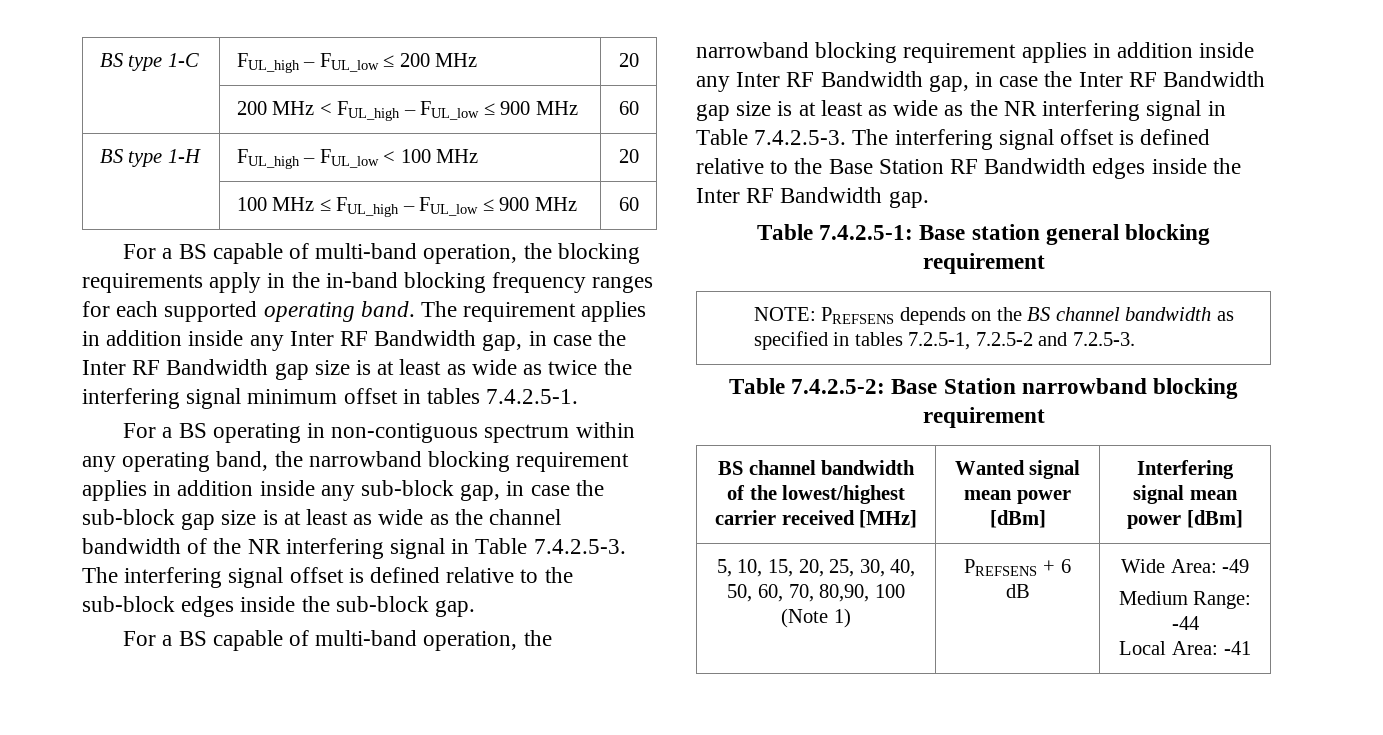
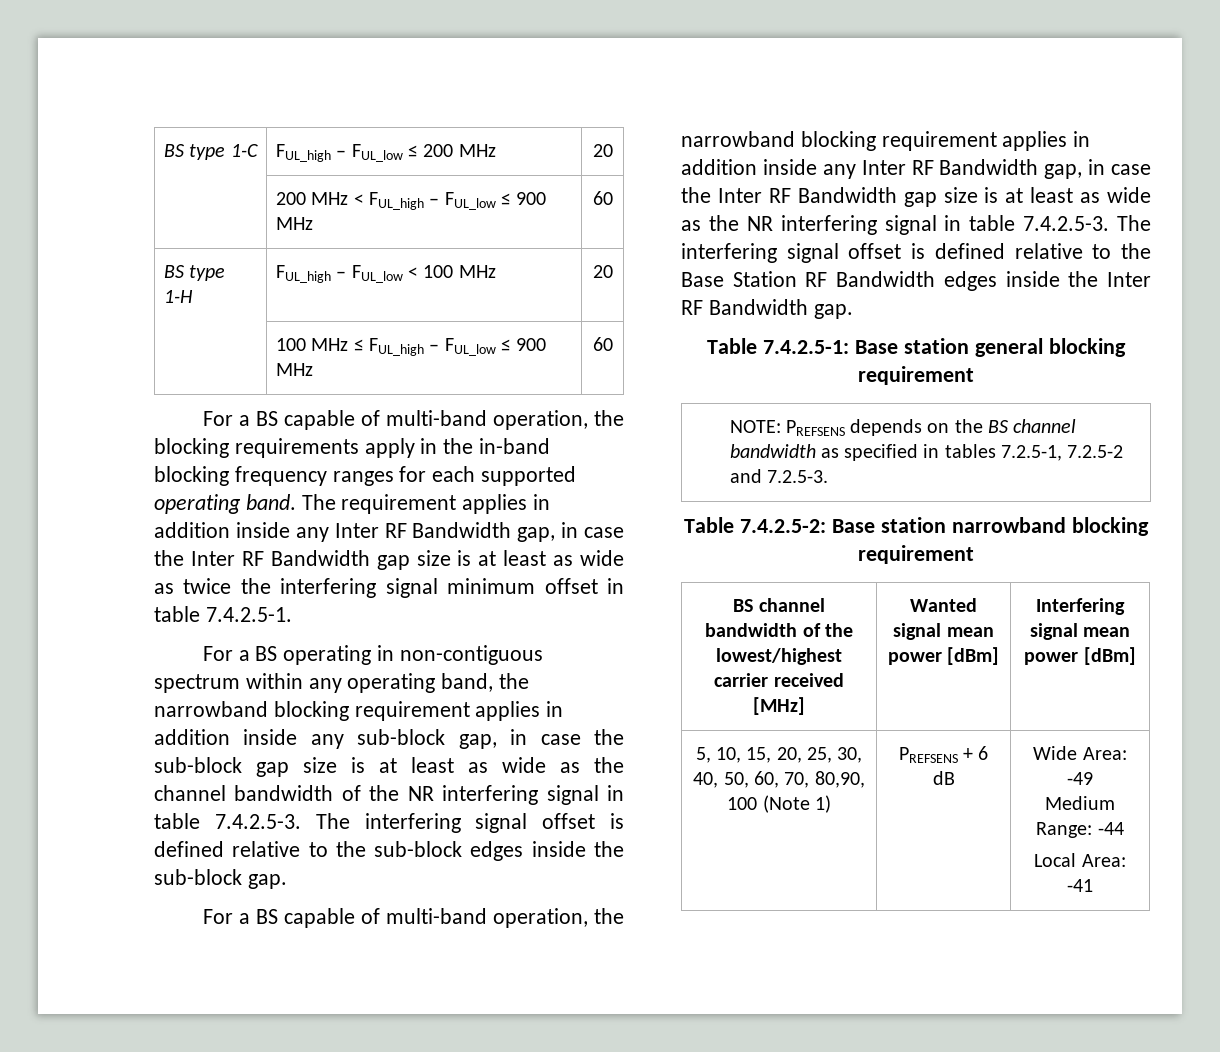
- The requirement applies in addition inside any Inter RF Bandwidth gap, in case the Inter RF Bandwidth gap size is at least as wide as twice the interfering signal minimum offset in tables 7.4.2.5-1.
+ The requirement applies in addition inside any Inter RF Bandwidth gap, in case the Inter RF Bandwidth gap size is at least as wide as twice the interfering signal minimum offset in table 7.4.2.5-1.
- For a BS operating in non-contiguous spectrum within any operating band, the narrowband blocking requirement applies in addition inside any sub-block gap, in case the sub-block gap size is at least as wide as the channel bandwidth of the NR interfering signal in Table 7.4.2.5-3. The interfering signal offset is defined relative to the sub-block edges inside the sub-block gap.
+ For a BS operating in non-contiguous spectrum within any operating band, the narrowband blocking requirement applies in addition inside any sub-block gap, in case the sub-block gap size is at least as wide as the channel bandwidth of the NR interfering signal in table 7.4.2.5-3. The interfering signal offset is defined relative to the sub-block edges inside the sub-block gap.
- For a BS capable of multi-band operation, the narrowband blocking requirement applies in addition inside any Inter RF Bandwidth gap, in case the Inter RF Bandwidth gap size is at least as wide as the NR interfering signal in Table 7.4.2.5-3. The interfering signal offset is defined relative to the Base Station RF Bandwidth edges inside the Inter RF Bandwidth gap.
+ For a BS capable of multi-band operation, the narrowband blocking requirement applies in addition inside any Inter RF Bandwidth gap, in case the Inter RF Bandwidth gap size is at least as wide as the NR interfering signal in table 7.4.2.5-3. The interfering signal offset is defined relative to the Base Station RF Bandwidth edges inside the Inter RF Bandwidth gap.
- Table 7.4.2.5-2: Base Station narrowband blocking requirement
+ Table 7.4.2.5-2: Base station narrowband blocking requirement

